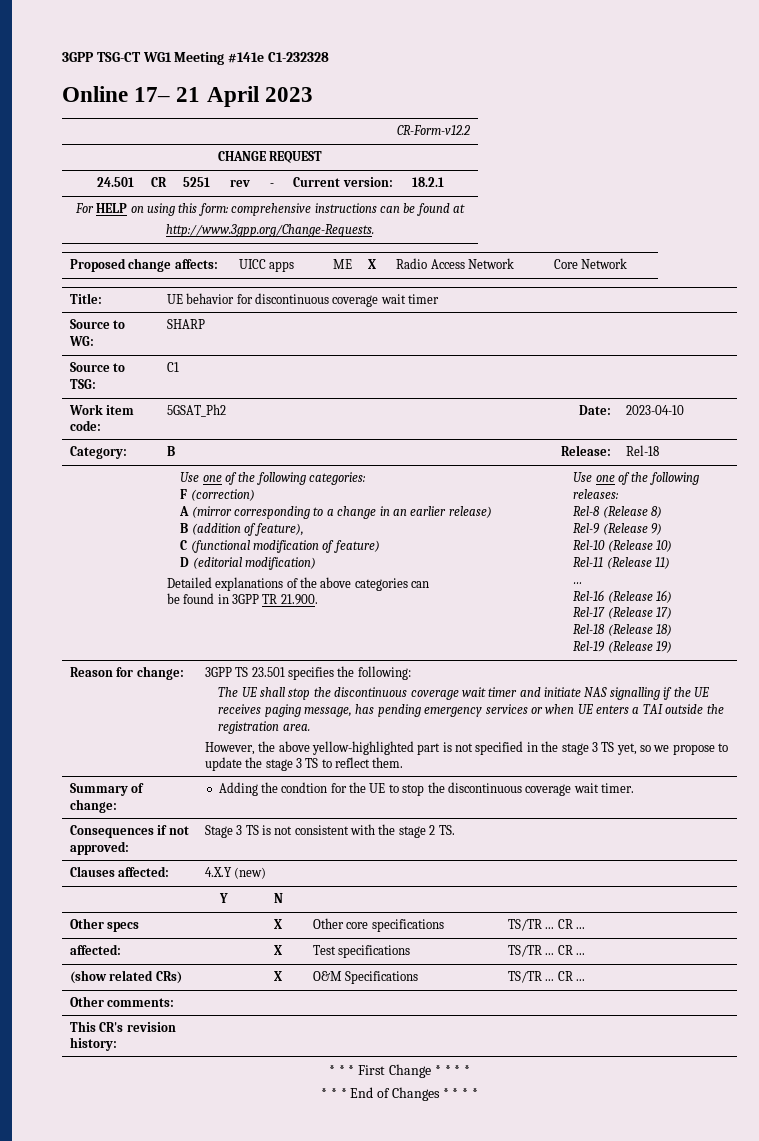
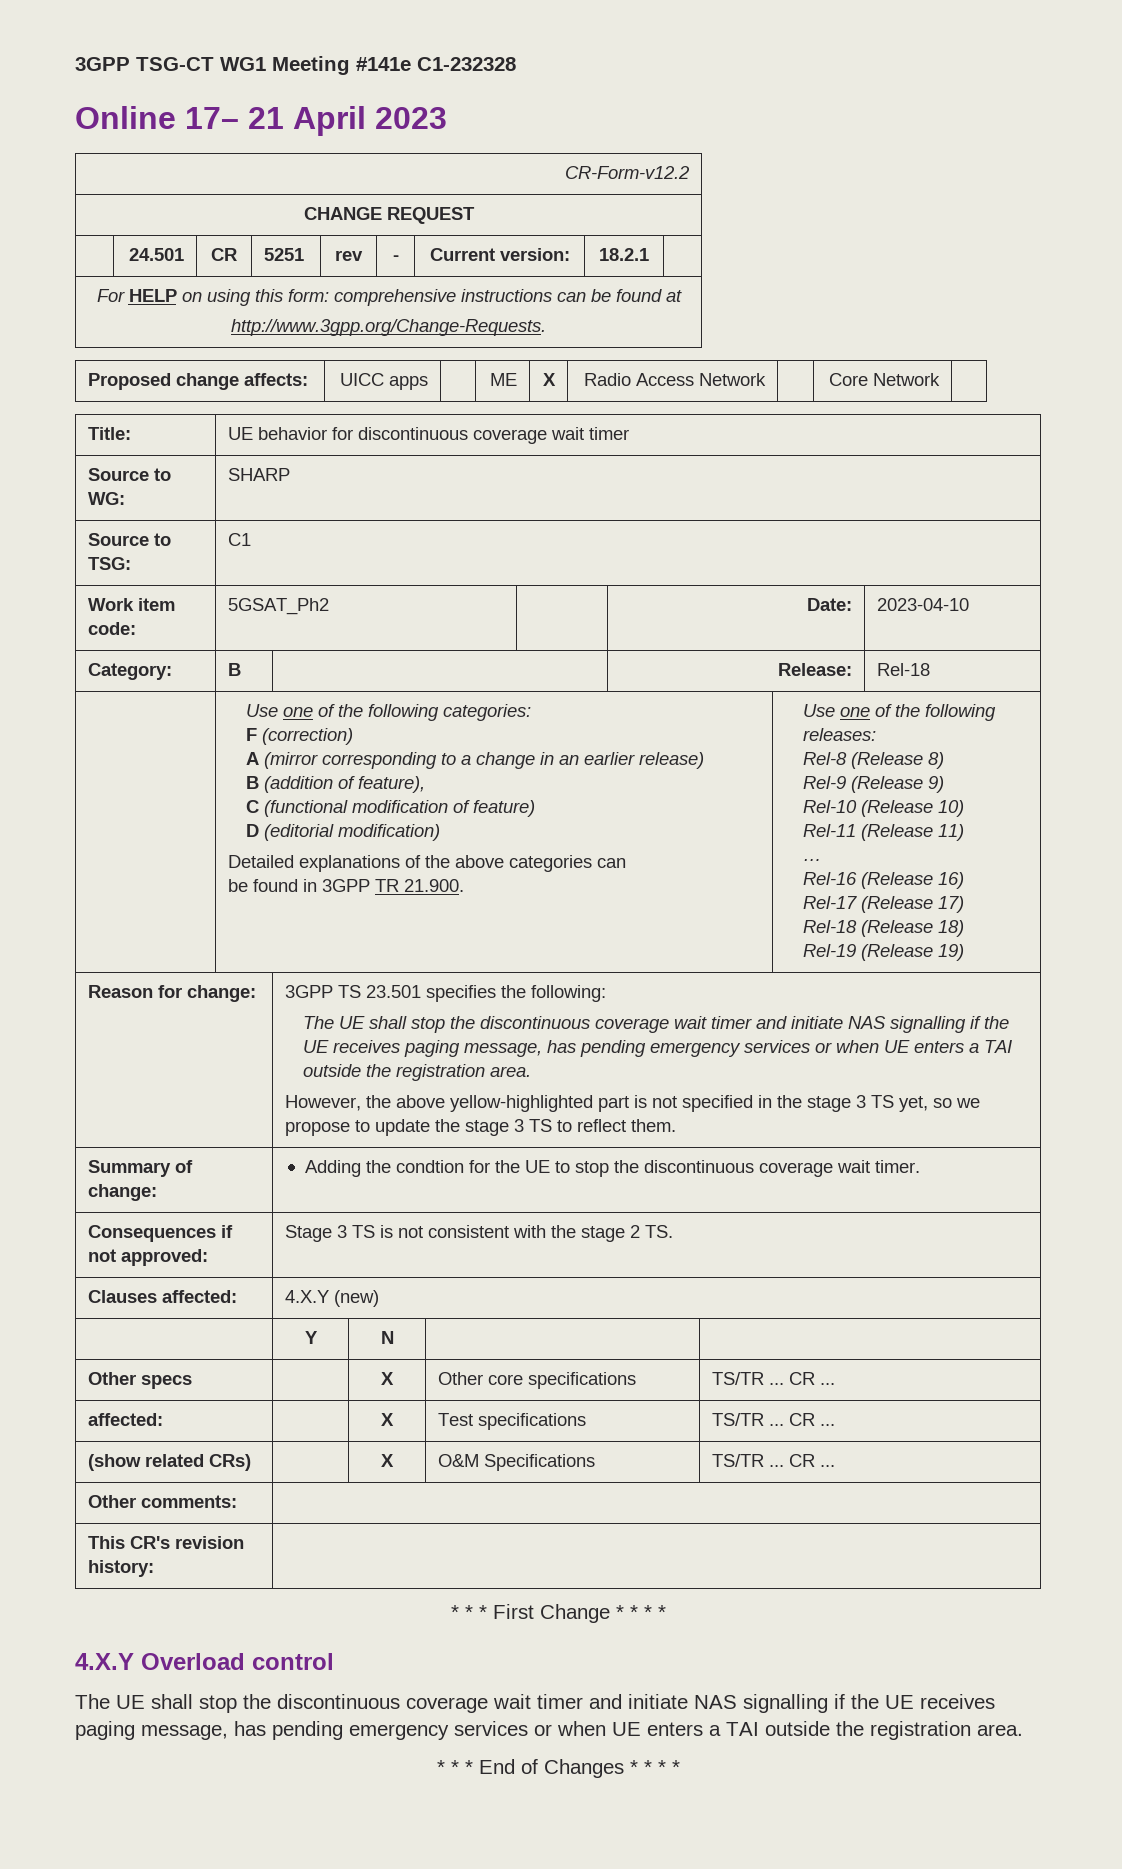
+ 4.X.Y Overload control
+ The UE shall stop the discontinuous coverage wait timer and initiate NAS signalling if the UE receives paging message, has pending emergency services or when UE enters a TAI outside the registration area.

